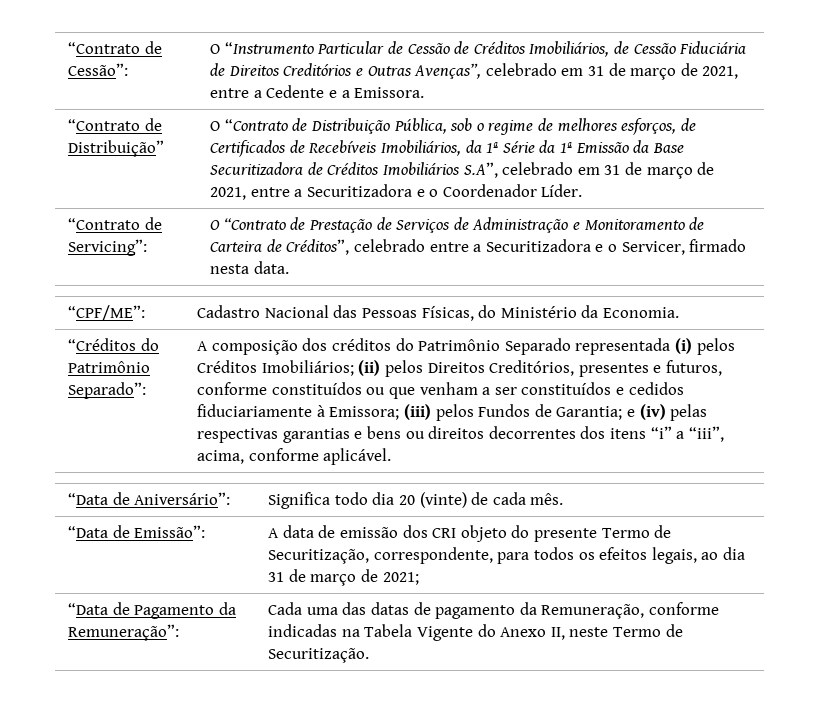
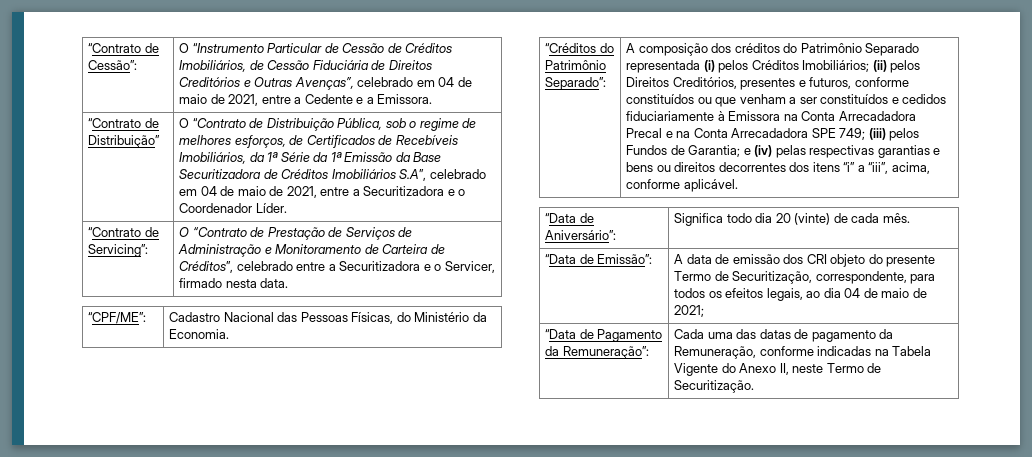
- “Contrato de Cessão”: | O “Instrumento Particular de Cessão de Créditos Imobiliários, de Cessão Fiduciária de Direitos Creditórios e Outras Avenças”, celebrado em 31 de março de 2021, entre a Cedente e a Emissora.
+ “Contrato de Cessão”: | O “Instrumento Particular de Cessão de Créditos Imobiliários, de Cessão Fiduciária de Direitos Creditórios e Outras Avenças”, celebrado em 04 de maio de 2021, entre a Cedente e a Emissora.
- O “Contrato de Distribuição Pública, sob o regime de melhores esforços, de Certificados de Recebíveis Imobiliários, da 1ª Série da 1ª Emissão da Base Securitizadora de Créditos Imobiliários S.A”, celebrado em 31 de março de 2021, entre a Securitizadora e o Coordenador Líder.
+ O “Contrato de Distribuição Pública, sob o regime de melhores esforços, de Certificados de Recebíveis Imobiliários, da 1ª Série da 1ª Emissão da Base Securitizadora de Créditos Imobiliários S.A”, celebrado em 04 de maio de 2021, entre a Securitizadora e o Coordenador Líder.
- A composição dos créditos do Patrimônio Separado representada (i) pelos Créditos Imobiliários; (ii) pelos Direitos Creditórios, presentes e futuros, conforme constituídos ou que venham a ser constituídos e cedidos fiduciariamente à Emissora; (iii) pelos Fundos de Garantia; e (iv) pelas respectivas garantias e bens ou direitos decorrentes dos itens “i” a “iii”, acima, conforme aplicável.
+ A composição dos créditos do Patrimônio Separado representada (i) pelos Créditos Imobiliários; (ii) pelos Direitos Creditórios, presentes e futuros, conforme constituídos ou que venham a ser constituídos e cedidos fiduciariamente à Emissora na Conta Arrecadadora Precal e na Conta Arrecadadora SPE 749; (iii) pelos Fundos de Garantia; e (iv) pelas respectivas garantias e bens ou direitos decorrentes dos itens “i” a “iii”, acima, conforme aplicável.
- “Data de Emissão”: | A data de emissão dos CRI objeto do presente Termo de Securitização, correspondente, para todos os efeitos legais, ao dia 31 de março de 2021;
+ “Data de Emissão”: | A data de emissão dos CRI objeto do presente Termo de Securitização, correspondente, para todos os efeitos legais, ao dia 04 de maio de 2021;

